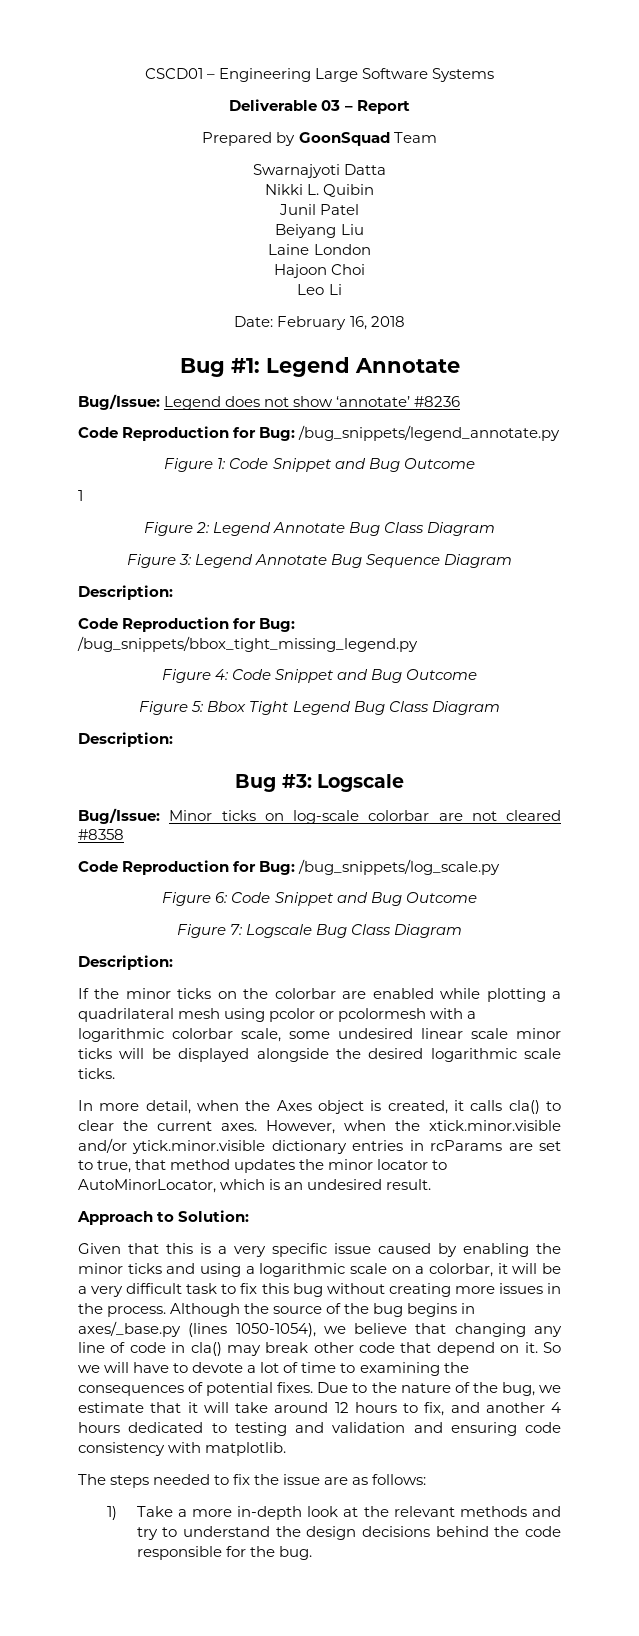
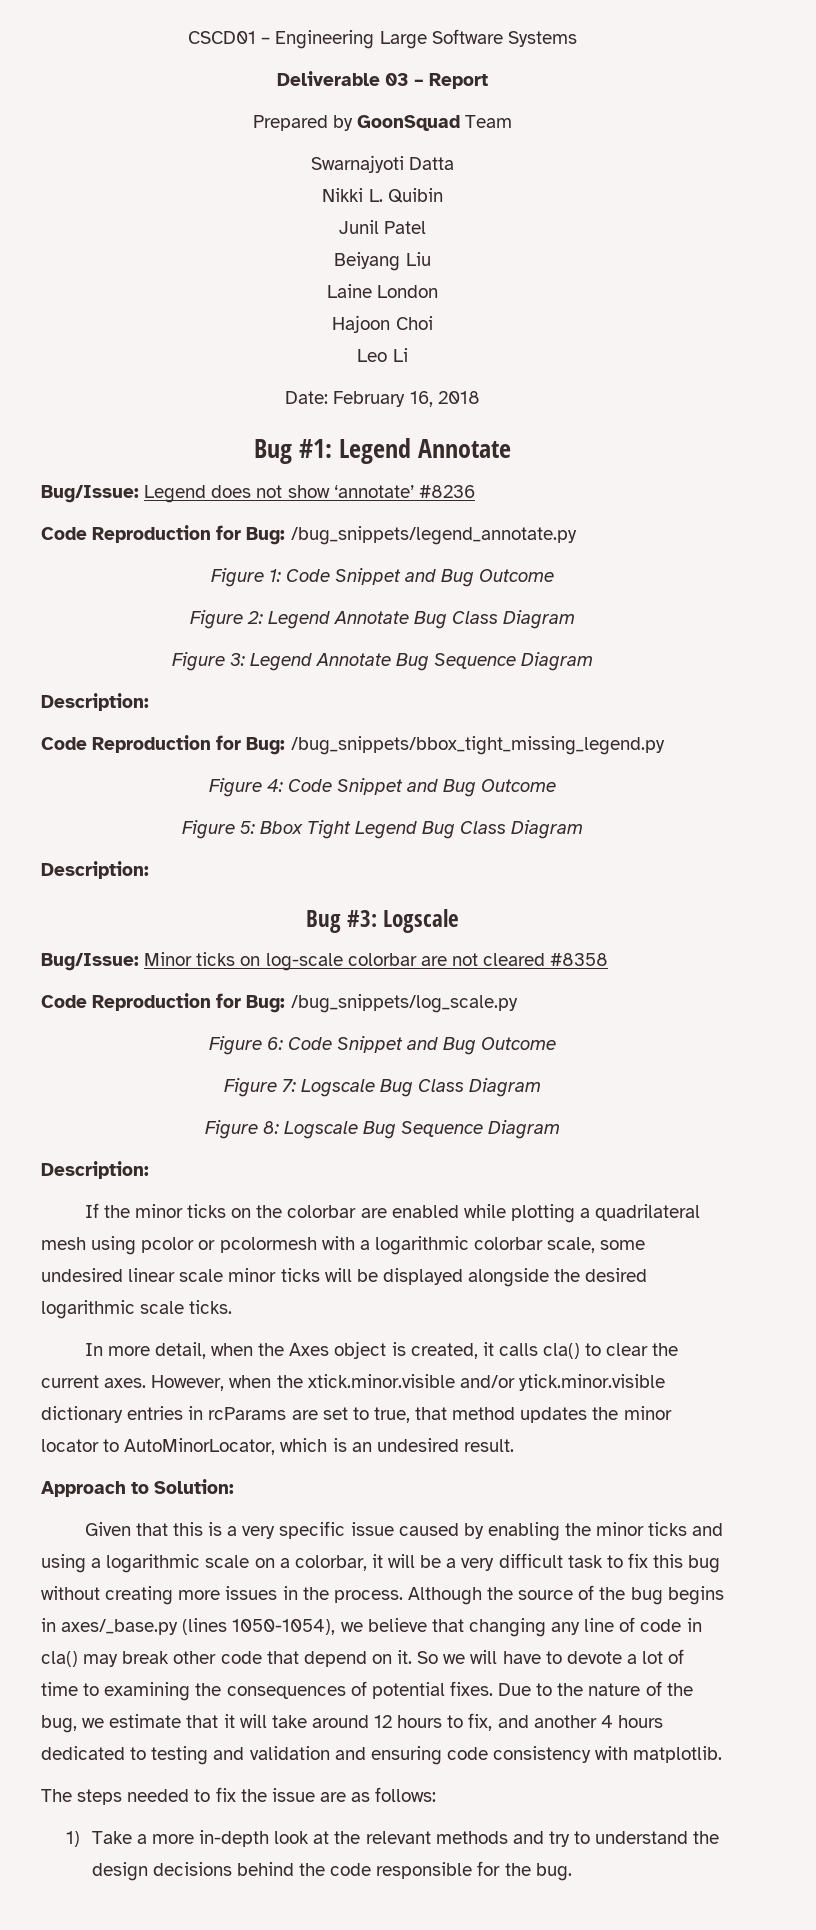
- 1
+ Figure 8: Logscale Bug Sequence Diagram

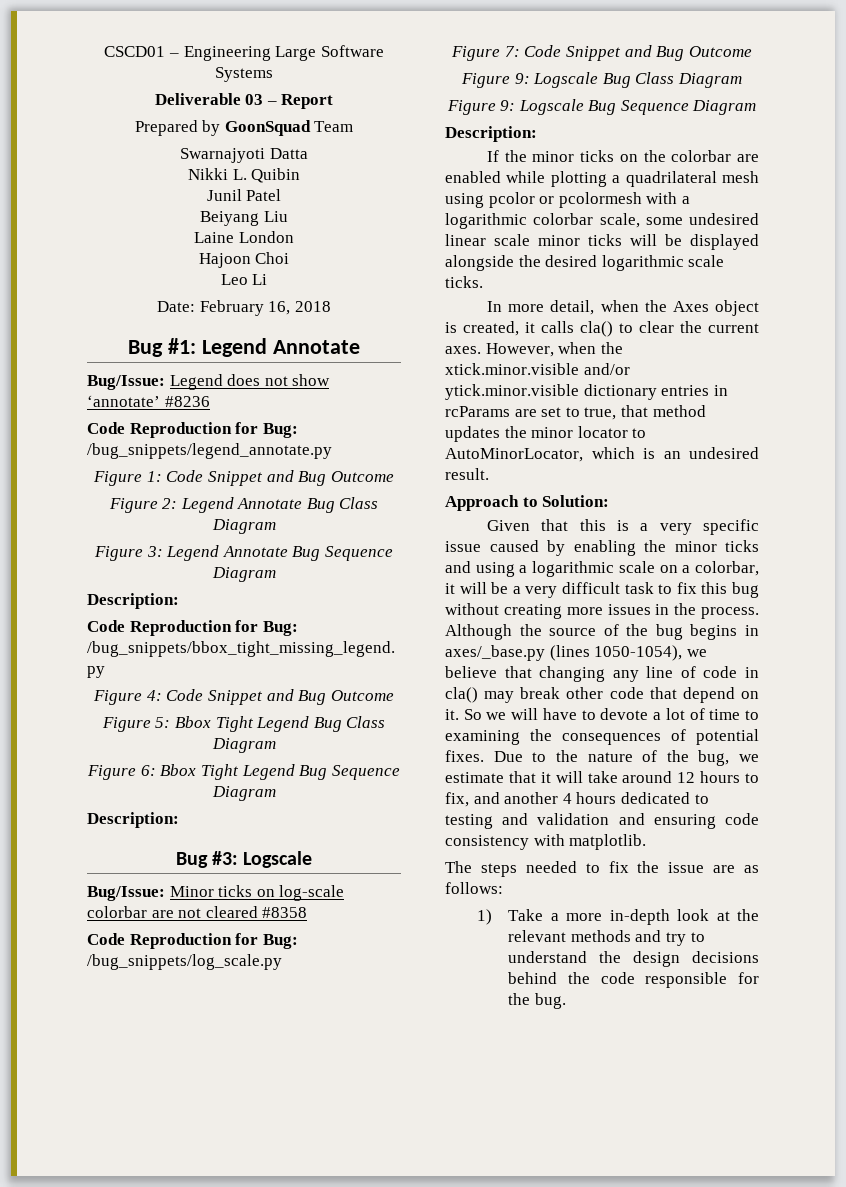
+ Figure 6: Bbox Tight Legend Bug Sequence Diagram
- Figure 6: Code Snippet and Bug Outcome
- Figure 7: Logscale Bug Class Diagram
+ Figure 7: Code Snippet and Bug Outcome
+ Figure 9: Logscale Bug Class Diagram
- Figure 8: Logscale Bug Sequence Diagram
+ Figure 9: Logscale Bug Sequence Diagram

